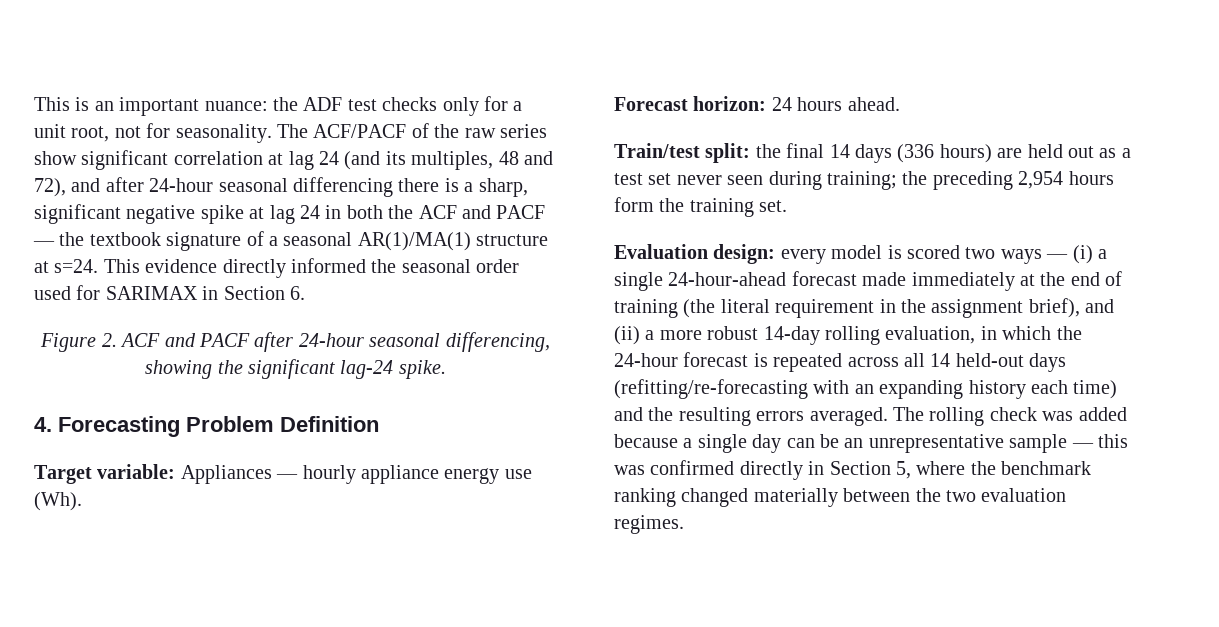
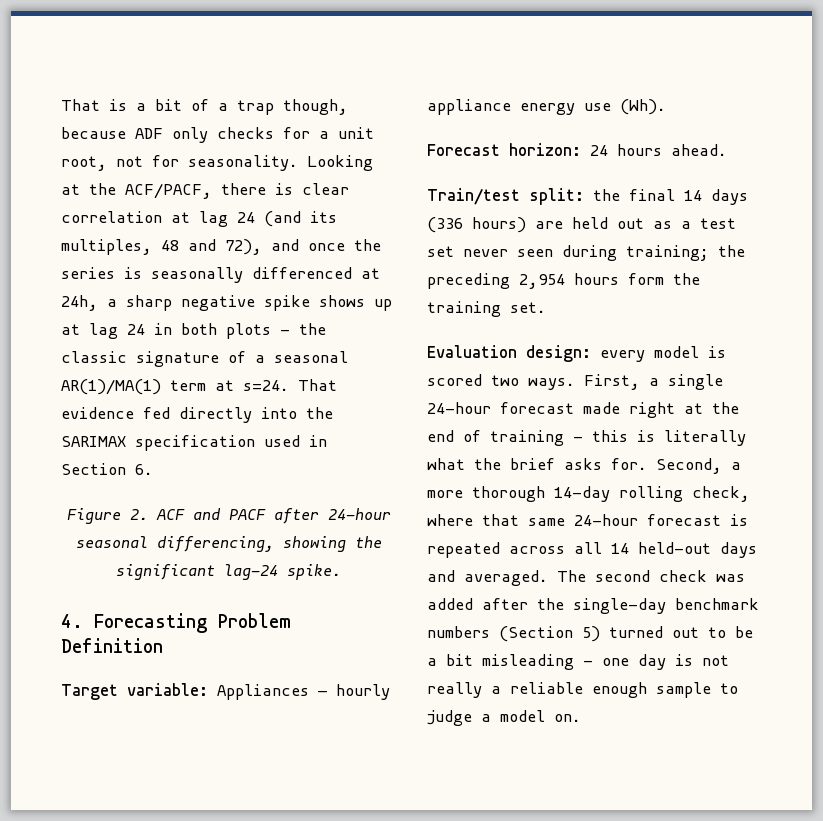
- This is an important nuance: the ADF test checks only for a unit root, not for seasonality.
+ That is a bit of a trap though, because ADF only checks for a unit root, not for seasonality.
- The ACF/PACF of the raw series show significant correlation at lag 24 (and its multiples, 48 and 72), and after 24-hour seasonal differencing there is a sharp, significant negative spike at lag 24 in both the ACF and PACF — the textbook signature of a seasonal AR(1)/MA(1) structure at s=24.
+ Looking at the ACF/PACF, there is clear correlation at lag 24 (and its multiples, 48 and 72), and once the series is seasonally differenced at 24h, a sharp negative spike shows up at lag 24 in both plots - the classic signature of a seasonal AR(1)/MA(1) term at s=24.
- This evidence directly informed the seasonal order used for SARIMAX in Section 6.
+ That evidence fed directly into the SARIMAX specification used in Section 6.
- Evaluation design: every model is scored two ways — (i) a single 24-hour-ahead forecast made immediately at the end of training (the literal requirement in the assignment brief), and (ii) a more robust 14-day rolling evaluation, in which the 24-hour forecast is repeated across all 14 held-out days (refitting/re-forecasting with an expanding history each time) and the resulting errors averaged.
+ Evaluation design: every model is scored two ways. First, a single 24-hour forecast made right at the end of training - this is literally what the brief asks for. Second, a more thorough 14-day rolling check, where that same 24-hour forecast is repeated across all 14 held-out days and averaged.
- The rolling check was added because a single day can be an unrepresentative sample — this was confirmed directly in Section 5, where the benchmark ranking changed materially between the two evaluation regimes.
+ The second check was added after the single-day benchmark numbers (Section 5) turned out to be a bit misleading - one day is not really a reliable enough sample to judge a model on.

